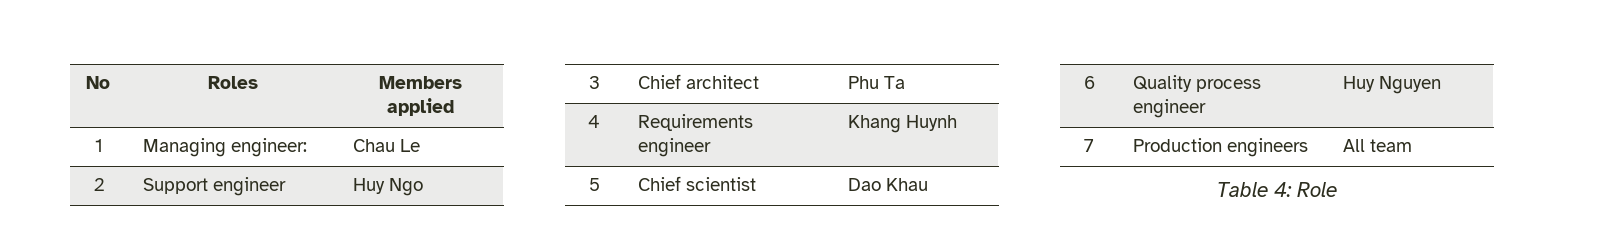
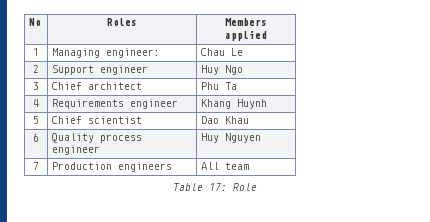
- Table 4: Role
+ Table 17: Role

